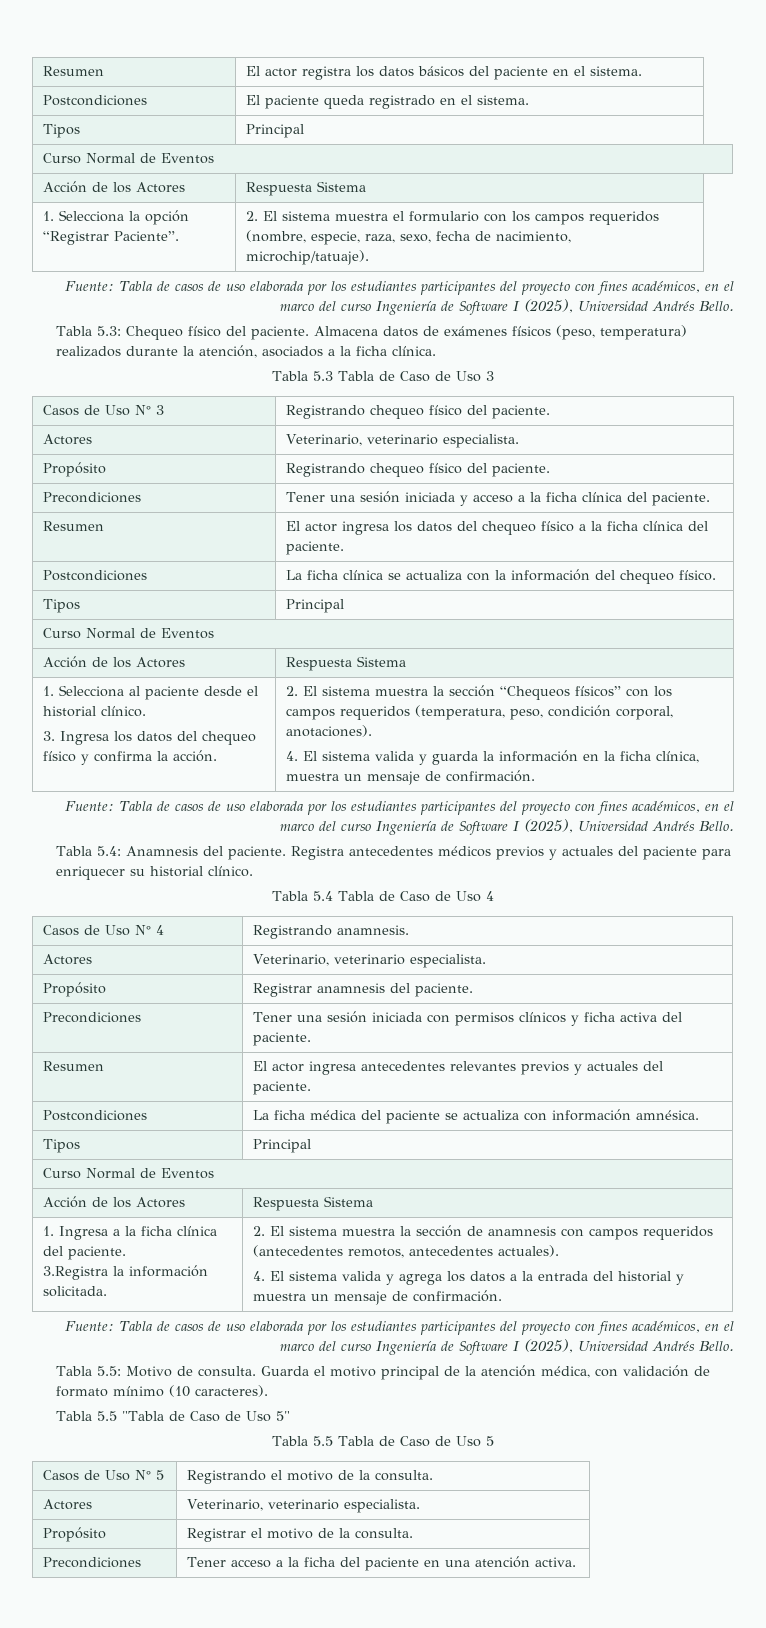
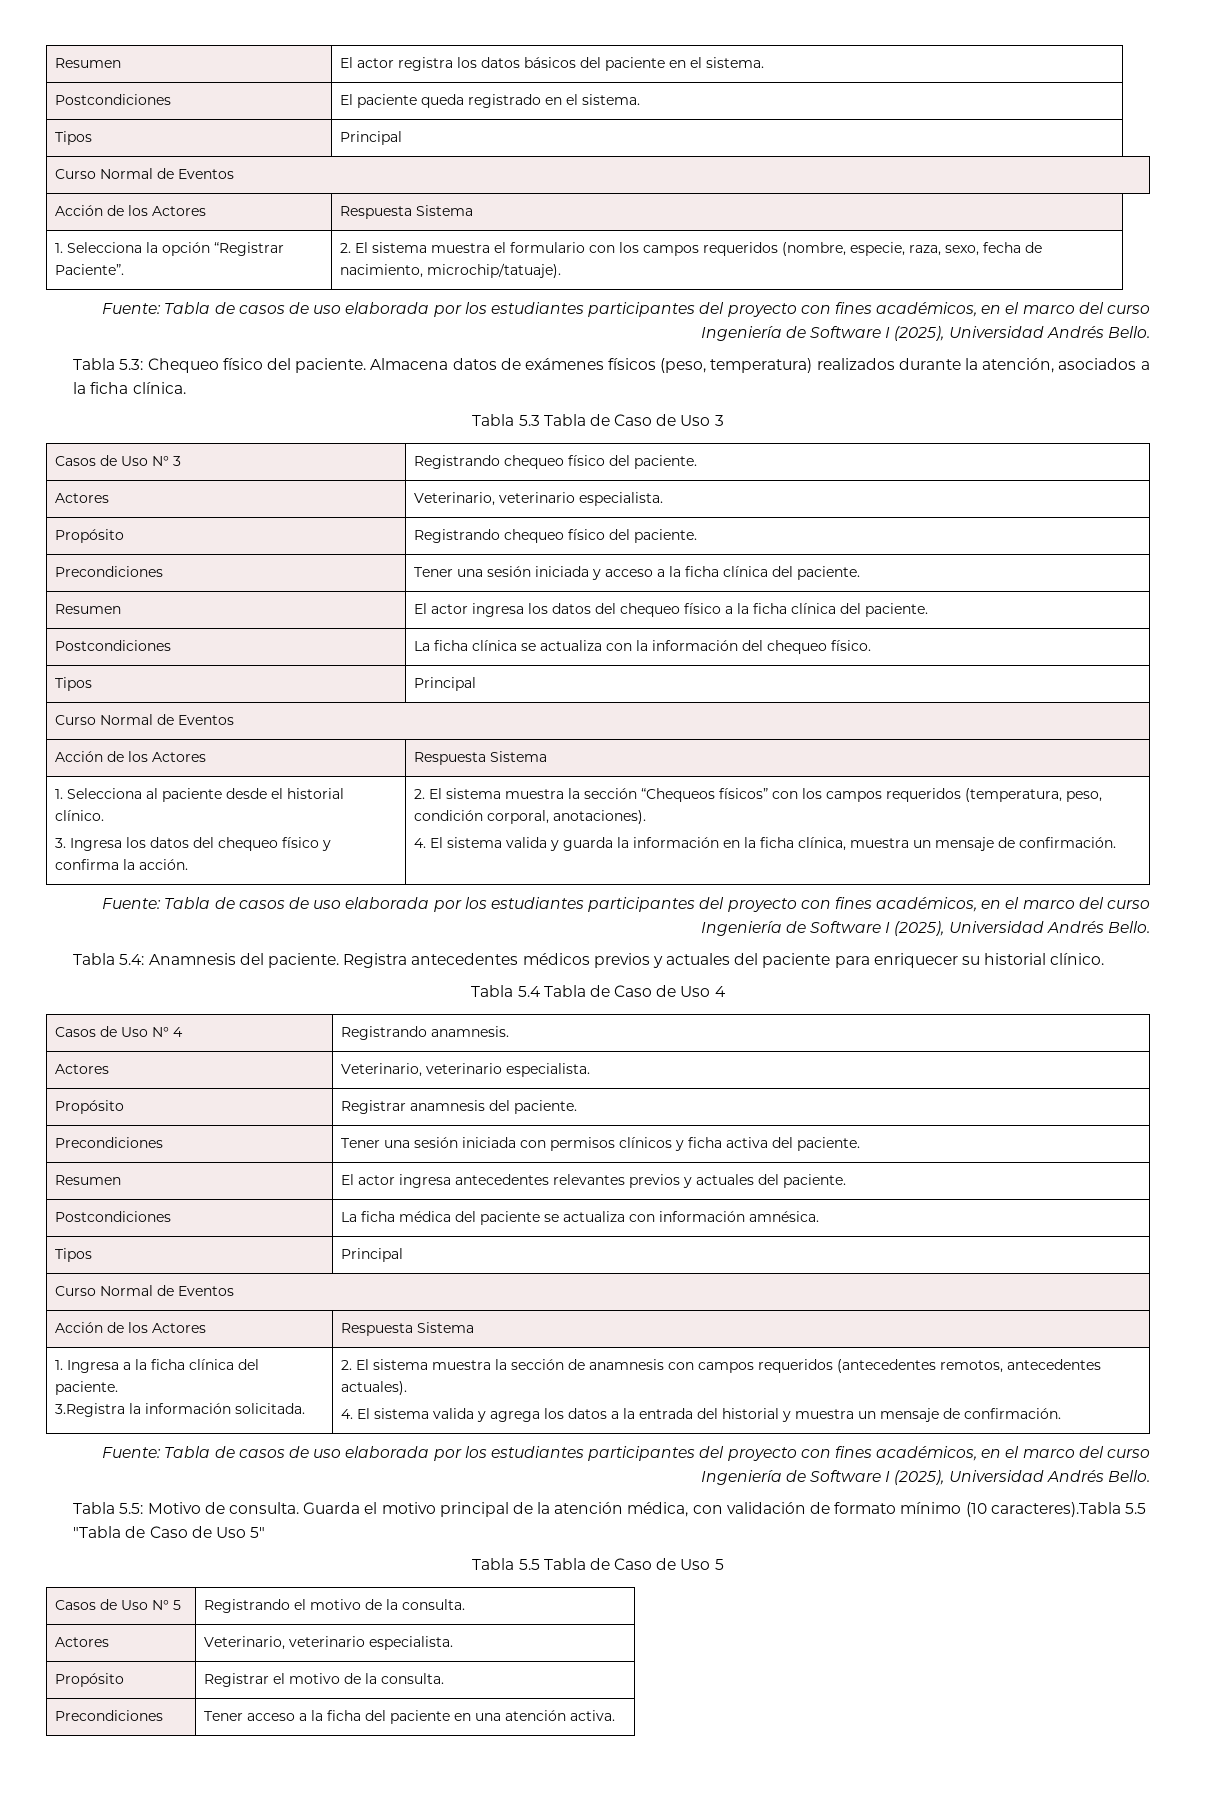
- Guarda el motivo principal de la atención médica, con validación de formato mínimo (10 caracteres).
- Tabla 5.5 "Tabla de Caso de Uso 5"
+ Guarda el motivo principal de la atención médica, con validación de formato mínimo (10 caracteres).Tabla 5.5 "Tabla de Caso de Uso 5"

